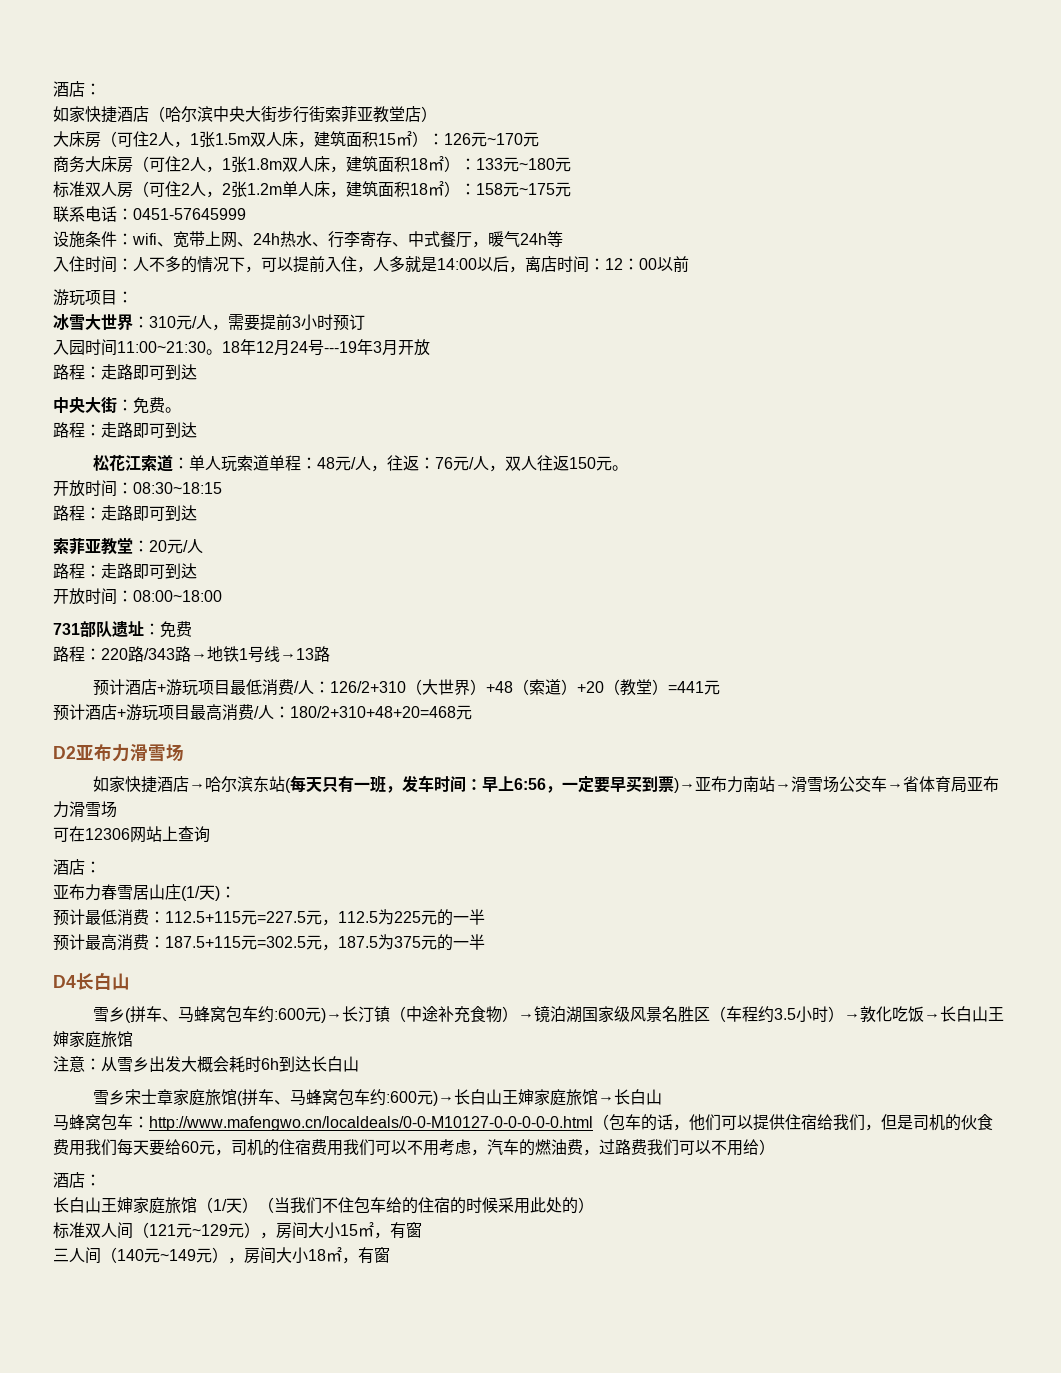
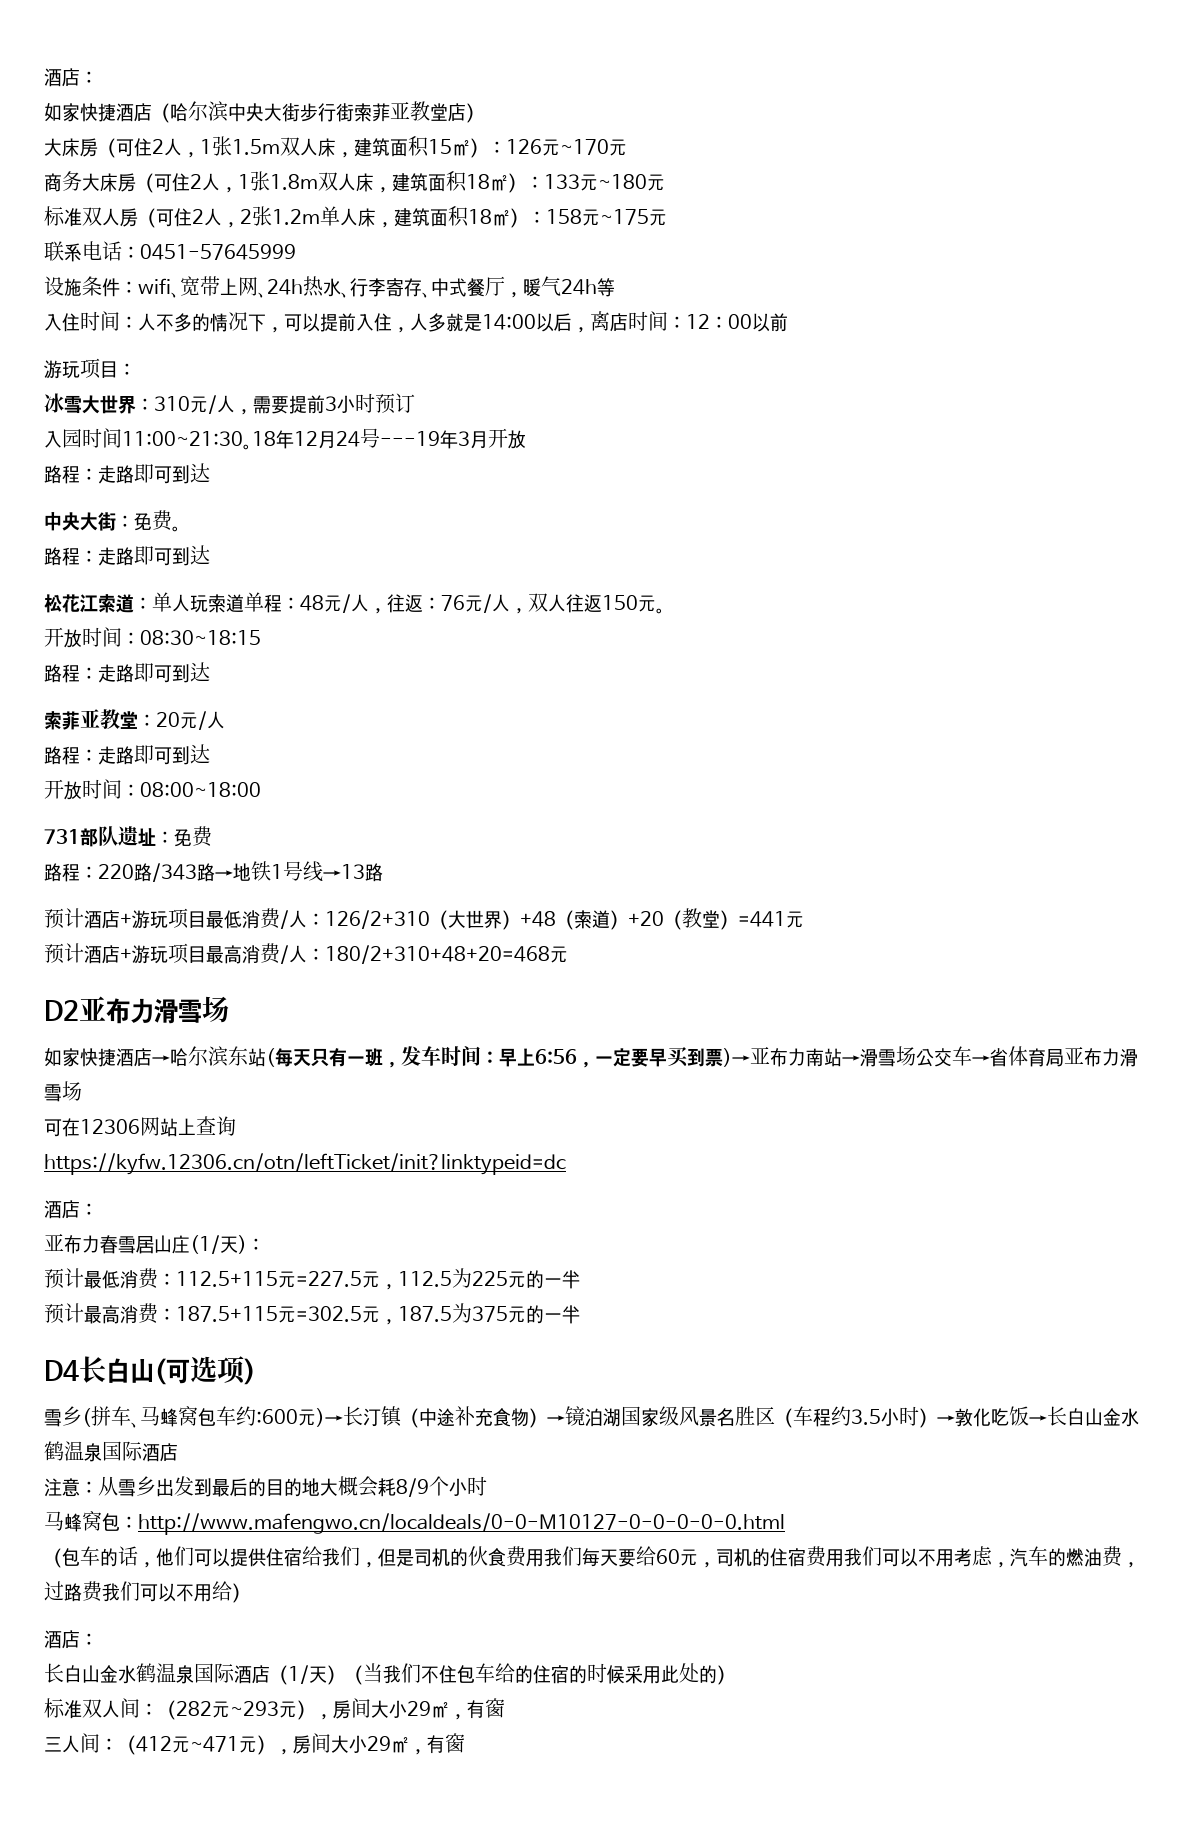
+ https://kyfw.12306.cn/otn/leftTicket/init?linktypeid=dc
- D4长白山
+ D4长白山(可选项)
- 雪乡(拼车、马蜂窝包车约:600元)→长汀镇（中途补充食物）→镜泊湖国家级风景名胜区（车程约3.5小时）→敦化吃饭→长白山王婶家庭旅馆
+ 雪乡(拼车、马蜂窝包车约:600元)→长汀镇（中途补充食物）→镜泊湖国家级风景名胜区（车程约3.5小时）→敦化吃饭→长白山金水鹤温泉国际酒店
- 注意：从雪乡出发大概会耗时6h到达长白山
- 雪乡宋士章家庭旅馆(拼车、马蜂窝包车约:600元)→长白山王婶家庭旅馆→长白山
- 马蜂窝包车：http://www.mafengwo.cn/localdeals/0-0-M10127-0-0-0-0-0.html（包车的话，他们可以提供住宿给我们，但是司机的伙食费用我们每天要给60元，司机的住宿费用我们可以不用考虑，汽车的燃油费，过路费我们可以不用给）
+ 注意：从雪乡出发到最后的目的地大概会耗8/9个小时
+ 马蜂窝包：http://www.mafengwo.cn/localdeals/0-0-M10127-0-0-0-0-0.html
+ （包车的话，他们可以提供住宿给我们，但是司机的伙食费用我们每天要给60元，司机的住宿费用我们可以不用考虑，汽车的燃油费，过路费我们可以不用给）
- 长白山王婶家庭旅馆（1/天）（当我们不住包车给的住宿的时候采用此处的）
+ 长白山金水鹤温泉国际酒店（1/天）（当我们不住包车给的住宿的时候采用此处的）
- 标准双人间（121元~129元），房间大小15㎡，有窗
+ 标准双人间：（282元~293元），房间大小29㎡，有窗
- 三人间（140元~149元），房间大小18㎡，有窗
+ 三人间：（412元~471元），房间大小29㎡，有窗

